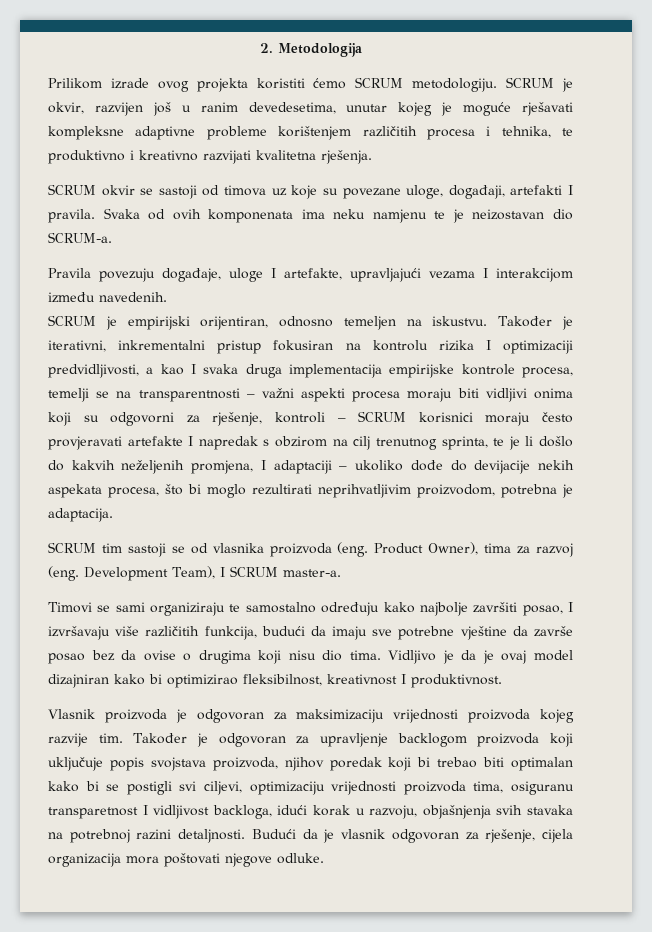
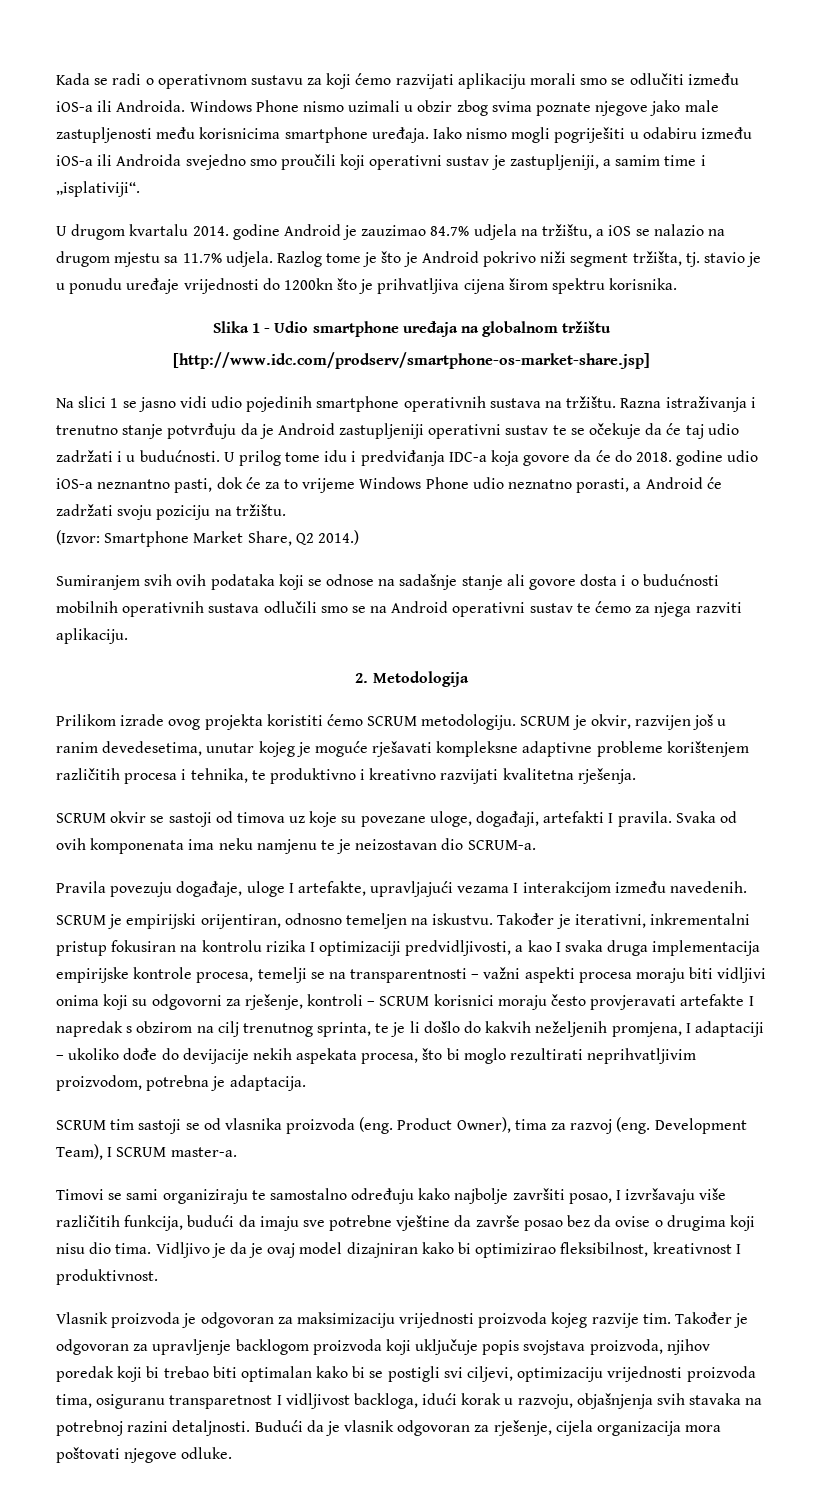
+ Kada se radi o operativnom sustavu za koji ćemo razvijati aplikaciju morali smo se odlučiti između iOS-a ili Androida. Windows Phone nismo uzimali u obzir zbog svima poznate njegove jako male zastupljenosti među korisnicima smartphone uređaja. Iako nismo mogli pogriješiti u odabiru između iOS-a ili Androida svejedno smo proučili koji operativni sustav je zastupljeniji, a samim time i „isplativiji“.
+ U drugom kvartalu 2014. godine Android je zauzimao 84.7% udjela na tržištu, a iOS se nalazio na drugom mjestu sa 11.7% udjela. Razlog tome je što je Android pokrivo niži segment tržišta, tj. stavio je u ponudu uređaje vrijednosti do 1200kn što je prihvatljiva cijena širom spektru korisnika.
+ Slika 1 - Udio smartphone uređaja na globalnom tržištu
+ [http://www.idc.com/prodserv/smartphone-os-market-share.jsp]
+ Na slici 1 se jasno vidi udio pojedinih smartphone operativnih sustava na tržištu. Razna istraživanja i trenutno stanje potvrđuju da je Android zastupljeniji operativni sustav te se očekuje da će taj udio zadržati i u budućnosti. U prilog tome idu i predviđanja IDC-a koja govore da će do 2018. godine udio iOS-a neznantno pasti, dok će za to vrijeme Windows Phone udio neznatno porasti, a Android će zadržati svoju poziciju na tržištu.
+ (Izvor: Smartphone Market Share, Q2 2014.)
+ Sumiranjem svih ovih podataka koji se odnose na sadašnje stanje ali govore dosta i o budućnosti mobilnih operativnih sustava odlučili smo se na Android operativni sustav te ćemo za njega razviti aplikaciju.

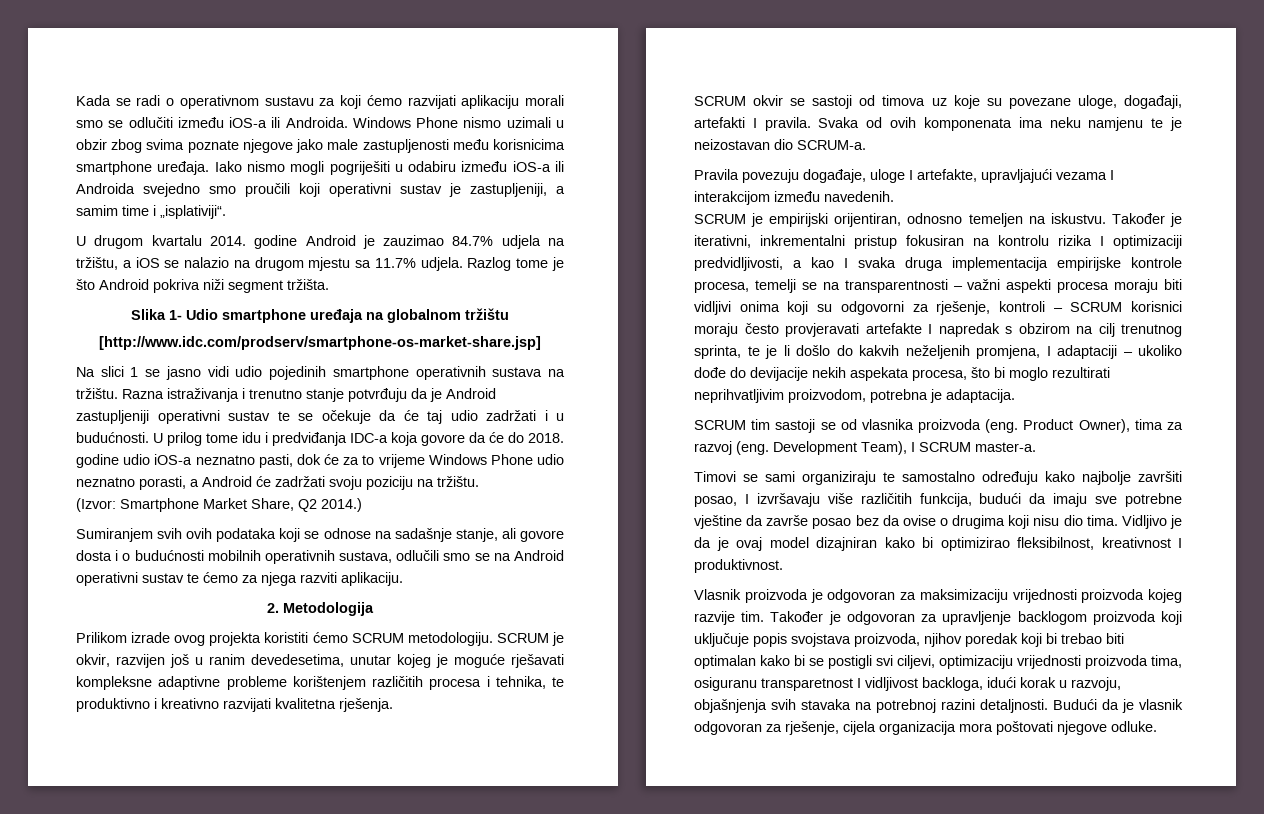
- Razlog tome je što je Android pokrivo niži segment tržišta, tj. stavio je u ponudu uređaje vrijednosti do 1200kn što je prihvatljiva cijena širom spektru korisnika.
+ Razlog tome je što Android pokriva niži segment tržišta.
- Slika 1 - Udio smartphone uređaja na globalnom tržištu
+ Slika 1- Udio smartphone uređaja na globalnom tržištu
- U prilog tome idu i predviđanja IDC-a koja govore da će do 2018. godine udio iOS-a neznantno pasti, dok će za to vrijeme Windows Phone udio neznatno porasti, a Android će zadržati svoju poziciju na tržištu.
+ U prilog tome idu i predviđanja IDC-a koja govore da će do 2018. godine udio iOS-a neznatno pasti, dok će za to vrijeme Windows Phone udio neznatno porasti, a Android će zadržati svoju poziciju na tržištu.
- Sumiranjem svih ovih podataka koji se odnose na sadašnje stanje ali govore dosta i o budućnosti mobilnih operativnih sustava odlučili smo se na Android operativni sustav te ćemo za njega razviti aplikaciju.
+ Sumiranjem svih ovih podataka koji se odnose na sadašnje stanje, ali govore dosta i o budućnosti mobilnih operativnih sustava, odlučili smo se na Android operativni sustav te ćemo za njega razviti aplikaciju.

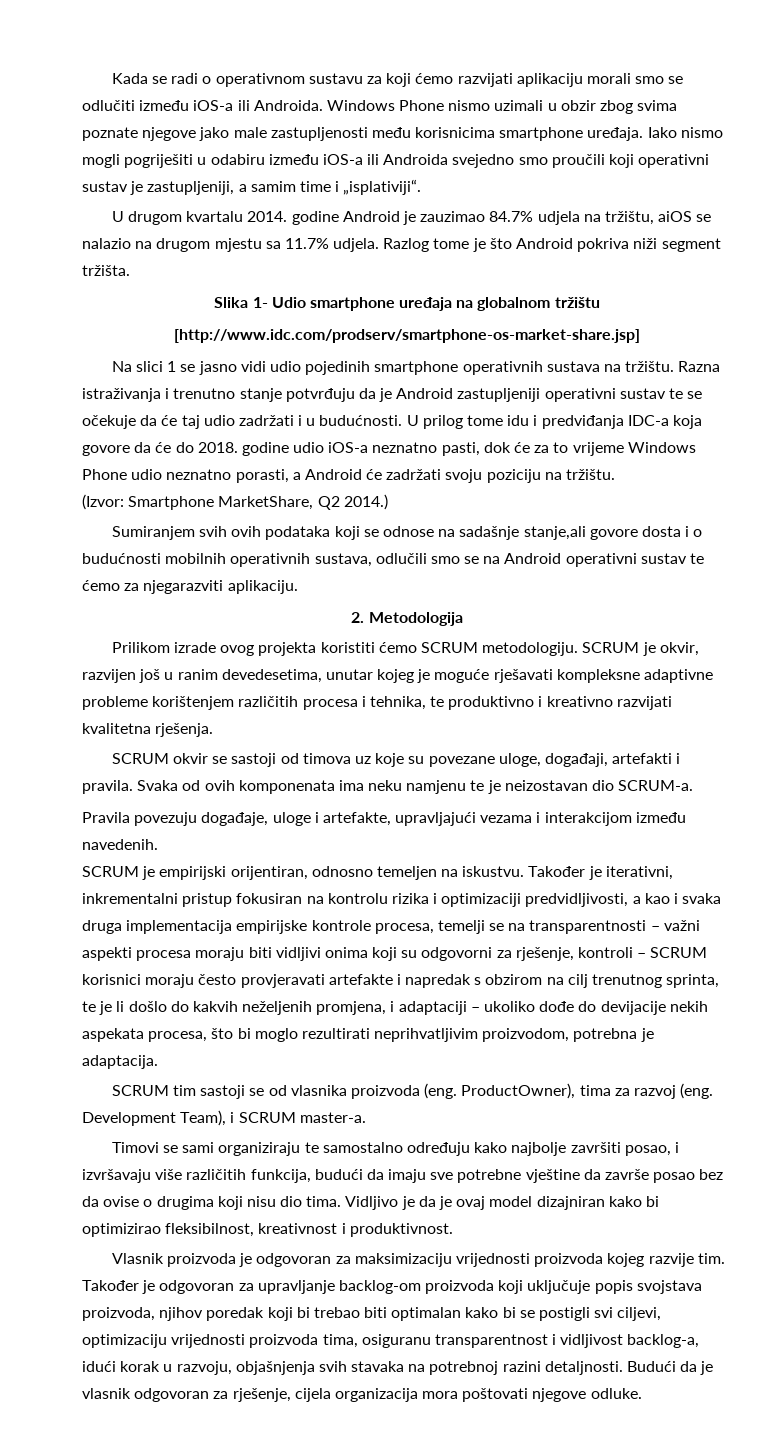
- U drugom kvartalu 2014. godine Android je zauzimao 84.7% udjela na tržištu, a iOS se nalazio na drugom mjestu sa 11.7% udjela.
+ U drugom kvartalu 2014. godine Android je zauzimao 84.7% udjela na tržištu, aiOS se nalazio na drugom mjestu sa 11.7% udjela.
- (Izvor: Smartphone Market Share, Q2 2014.)
+ (Izvor: Smartphone MarketShare, Q2 2014.)
- Sumiranjem svih ovih podataka koji se odnose na sadašnje stanje, ali govore dosta i o budućnosti mobilnih operativnih sustava, odlučili smo se na Android operativni sustav te ćemo za njega razviti aplikaciju.
+ Sumiranjem svih ovih podataka koji se odnose na sadašnje stanje,ali govore dosta i o budućnosti mobilnih operativnih sustava, odlučili smo se na Android operativni sustav te ćemo za njegarazviti aplikaciju.
- SCRUM okvir se sastoji od timova uz koje su povezane uloge, događaji, artefakti I pravila.
+ SCRUM okvir se sastoji od timova uz koje su povezane uloge, događaji, artefakti i pravila.
- Pravila povezuju događaje, uloge I artefakte, upravljajući vezama I interakcijom između navedenih.
+ Pravila povezuju događaje, uloge i artefakte, upravljajući vezama i interakcijom između navedenih.
- Također je iterativni, inkrementalni pristup fokusiran na kontrolu rizika I optimizaciji predvidljivosti, a kao I svaka druga implementacija empirijske kontrole procesa, temelji se na transparentnosti – važni aspekti procesa moraju biti vidljivi onima koji su odgovorni za rješenje, kontroli – SCRUM korisnici moraju često provjeravati artefakte I napredak s obzirom na cilj trenutnog sprinta, te je li došlo do kakvih neželjenih promjena, I adaptaciji – ukoliko dođe do devijacije nekih aspekata procesa, što bi moglo rezultirati neprihvatljivim proizvodom, potrebna je adaptacija.
+ Također je iterativni, inkrementalni pristup fokusiran na kontrolu rizika i optimizaciji predvidljivosti, a kao i svaka druga implementacija empirijske kontrole procesa, temelji se na transparentnosti – važni aspekti procesa moraju biti vidljivi onima koji su odgovorni za rješenje, kontroli – SCRUM korisnici moraju često provjeravati artefakte i napredak s obzirom na cilj trenutnog sprinta, te je li došlo do kakvih neželjenih promjena, i adaptaciji – ukoliko dođe do devijacije nekih aspekata procesa, što bi moglo rezultirati neprihvatljivim proizvodom, potrebna je adaptacija.
- Product Owner), tima za razvoj (eng.
+ ProductOwner), tima za razvoj (eng.
- Development Team), I SCRUM master-a.
+ Development Team), i SCRUM master-a.
- Timovi se sami organiziraju te samostalno određuju kako najbolje završiti posao, I izvršavaju više različitih funkcija, budući da imaju sve potrebne vještine da završe posao bez da ovise o drugima koji nisu dio tima.
+ Timovi se sami organiziraju te samostalno određuju kako najbolje završiti posao, i izvršavaju više različitih funkcija, budući da imaju sve potrebne vještine da završe posao bez da ovise o drugima koji nisu dio tima.
- Vidljivo je da je ovaj model dizajniran kako bi optimizirao fleksibilnost, kreativnost I produktivnost.
+ Vidljivo je da je ovaj model dizajniran kako bi optimizirao fleksibilnost, kreativnost i produktivnost.
- Također je odgovoran za upravljenje backlogom proizvoda koji uključuje popis svojstava proizvoda, njihov poredak koji bi trebao biti optimalan kako bi se postigli svi ciljevi, optimizaciju vrijednosti proizvoda tima, osiguranu transparetnost I vidljivost backloga, idući korak u razvoju, objašnjenja svih stavaka na potrebnoj razini detaljnosti.
+ Također je odgovoran za upravljanje backlog-om proizvoda koji uključuje popis svojstava proizvoda, njihov poredak koji bi trebao biti optimalan kako bi se postigli svi ciljevi, optimizaciju vrijednosti proizvoda tima, osiguranu transparentnost i vidljivost backlog-a, idući korak u razvoju, objašnjenja svih stavaka na potrebnoj razini detaljnosti.

